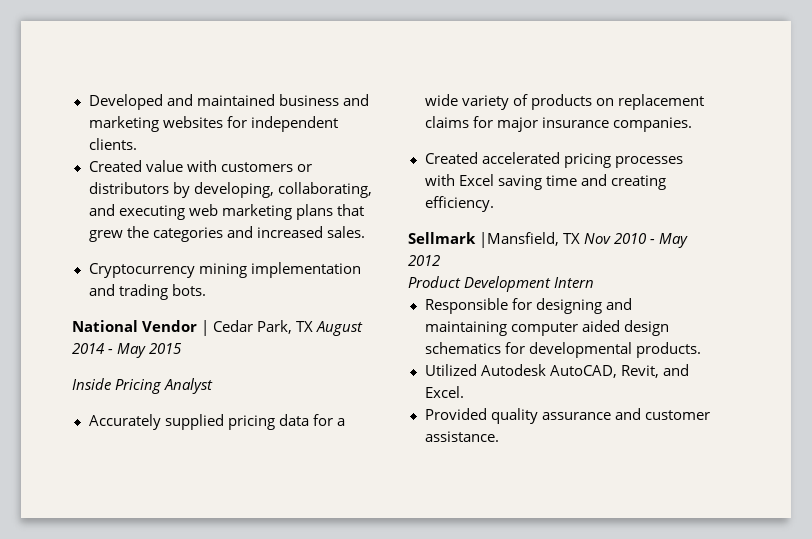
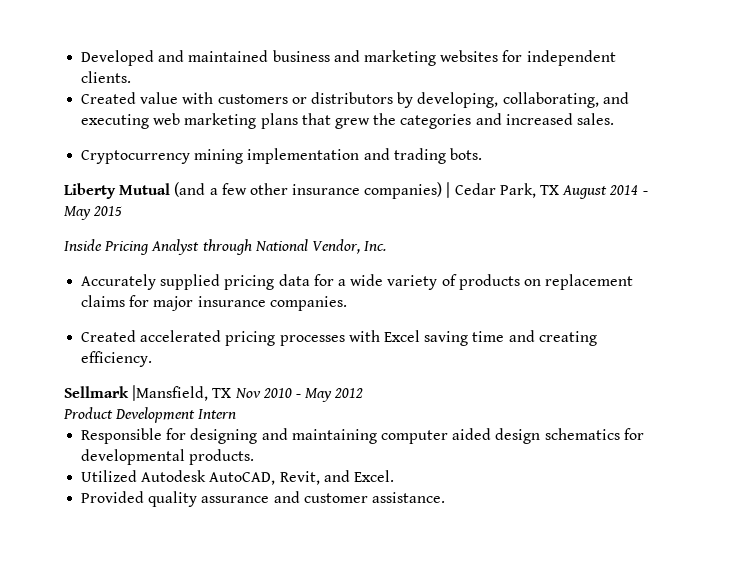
- National Vendor | Cedar Park, TX August 2014 - May 2015
+ Liberty Mutual (and a few other insurance companies) | Cedar Park, TX August 2014 - May 2015
- Inside Pricing Analyst
+ Inside Pricing Analyst through National Vendor, Inc.

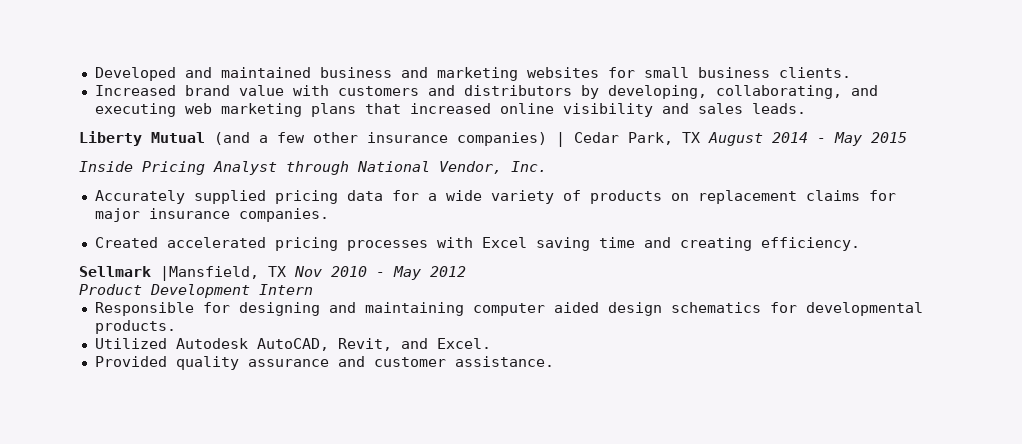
- Developed and maintained business and marketing websites for independent clients.
+ Developed and maintained business and marketing websites for small business clients.
- Created value with customers or distributors by developing, collaborating, and executing web marketing plans that grew the categories and increased sales.
- Cryptocurrency mining implementation and trading bots.
+ Increased brand value with customers and distributors by developing, collaborating, and executing web marketing plans that increased online visibility and sales leads.

